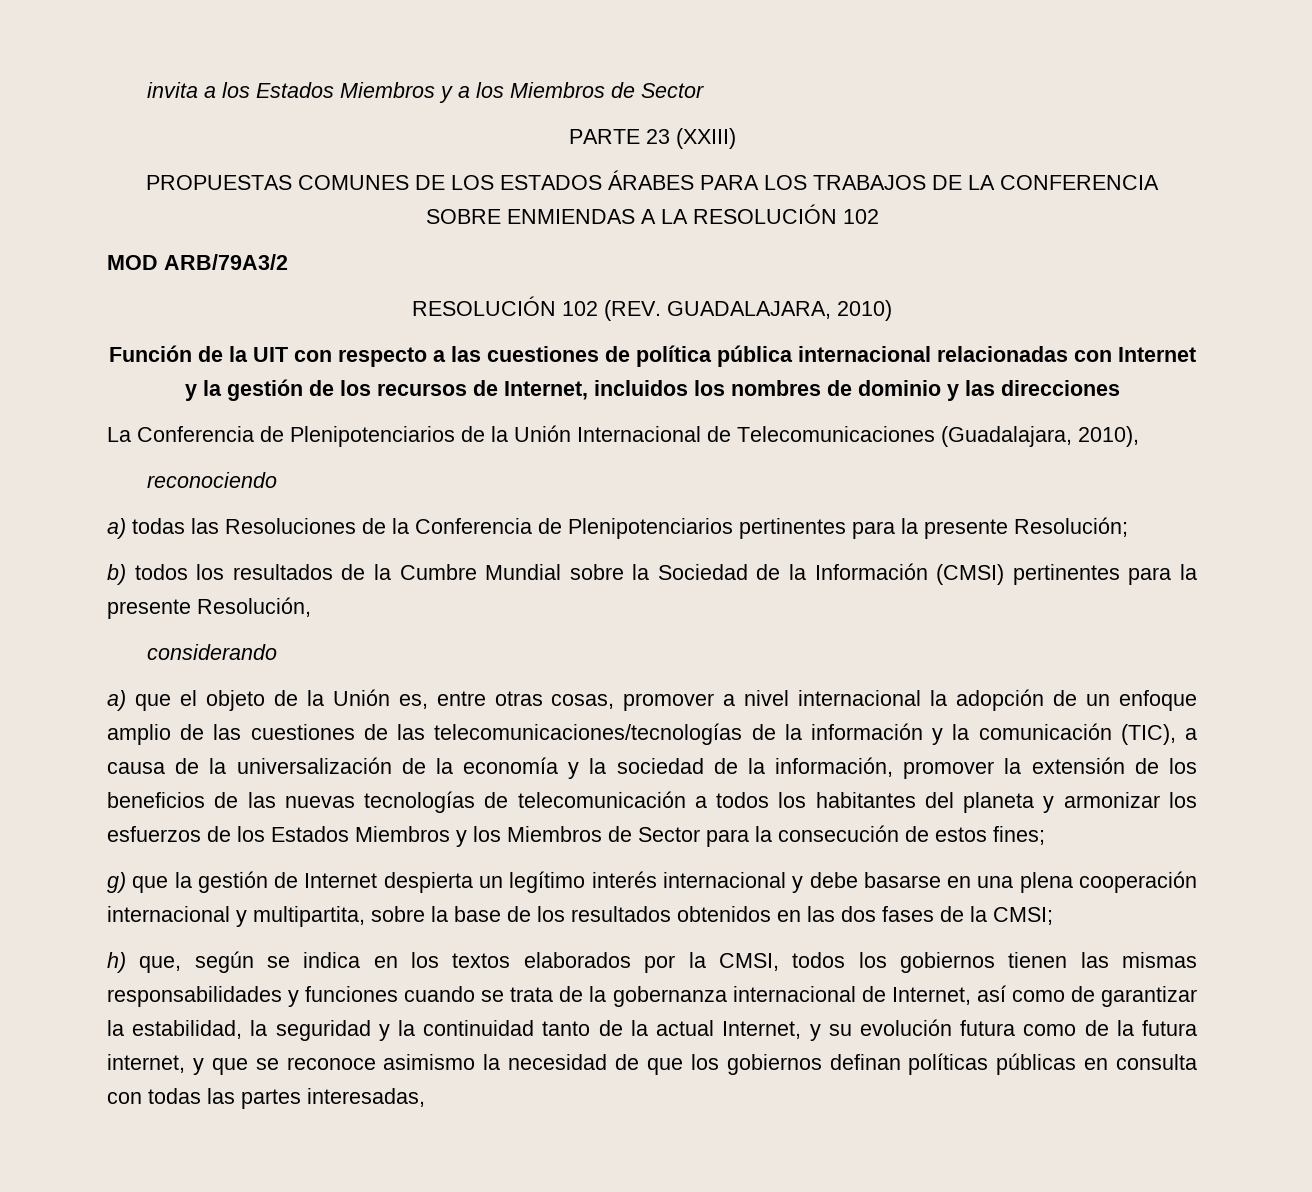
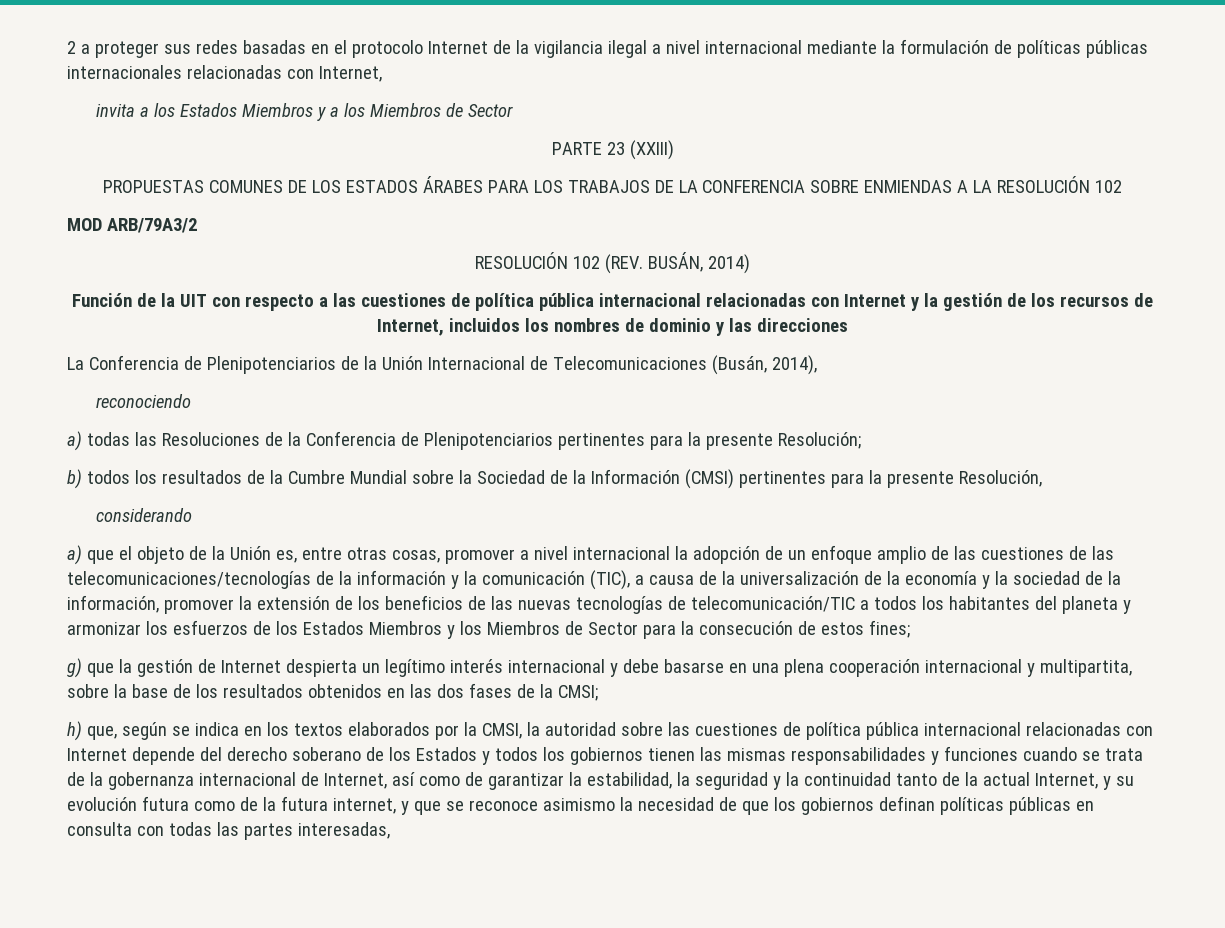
+ 2 a proteger sus redes basadas en el protocolo Internet de la vigilancia ilegal a nivel internacional mediante la formulación de políticas públicas internacionales relacionadas con Internet,
- RESOLUCIÓN 102 (REV. GUADALAJARA, 2010)
+ RESOLUCIÓN 102 (REV. BUSÁN, 2014)
- La Conferencia de Plenipotenciarios de la Unión Internacional de Telecomunicaciones (Guadalajara, 2010),
+ La Conferencia de Plenipotenciarios de la Unión Internacional de Telecomunicaciones (Busán, 2014),
- a) que el objeto de la Unión es, entre otras cosas, promover a nivel internacional la adopción de un enfoque amplio de las cuestiones de las telecomunicaciones/tecnologías de la información y la comunicación (TIC), a causa de la universalización de la economía y la sociedad de la información, promover la extensión de los beneficios de las nuevas tecnologías de telecomunicación a todos los habitantes del planeta y armonizar los esfuerzos de los Estados Miembros y los Miembros de Sector para la consecución de estos fines;
+ a) que el objeto de la Unión es, entre otras cosas, promover a nivel internacional la adopción de un enfoque amplio de las cuestiones de las telecomunicaciones/tecnologías de la información y la comunicación (TIC), a causa de la universalización de la economía y la sociedad de la información, promover la extensión de los beneficios de las nuevas tecnologías de telecomunicación/TIC a todos los habitantes del planeta y armonizar los esfuerzos de los Estados Miembros y los Miembros de Sector para la consecución de estos fines;
- h) que, según se indica en los textos elaborados por la CMSI, todos los gobiernos tienen las mismas responsabilidades y funciones cuando se trata de la gobernanza internacional de Internet, así como de garantizar la estabilidad, la seguridad y la continuidad tanto de la actual Internet, y su evolución futura como de la futura internet, y que se reconoce asimismo la necesidad de que los gobiernos definan políticas públicas en consulta con todas las partes interesadas,
+ h) que, según se indica en los textos elaborados por la CMSI, la autoridad sobre las cuestiones de política pública internacional relacionadas con Internet depende del derecho soberano de los Estados y todos los gobiernos tienen las mismas responsabilidades y funciones cuando se trata de la gobernanza internacional de Internet, así como de garantizar la estabilidad, la seguridad y la continuidad tanto de la actual Internet, y su evolución futura como de la futura internet, y que se reconoce asimismo la necesidad de que los gobiernos definan políticas públicas en consulta con todas las partes interesadas,

